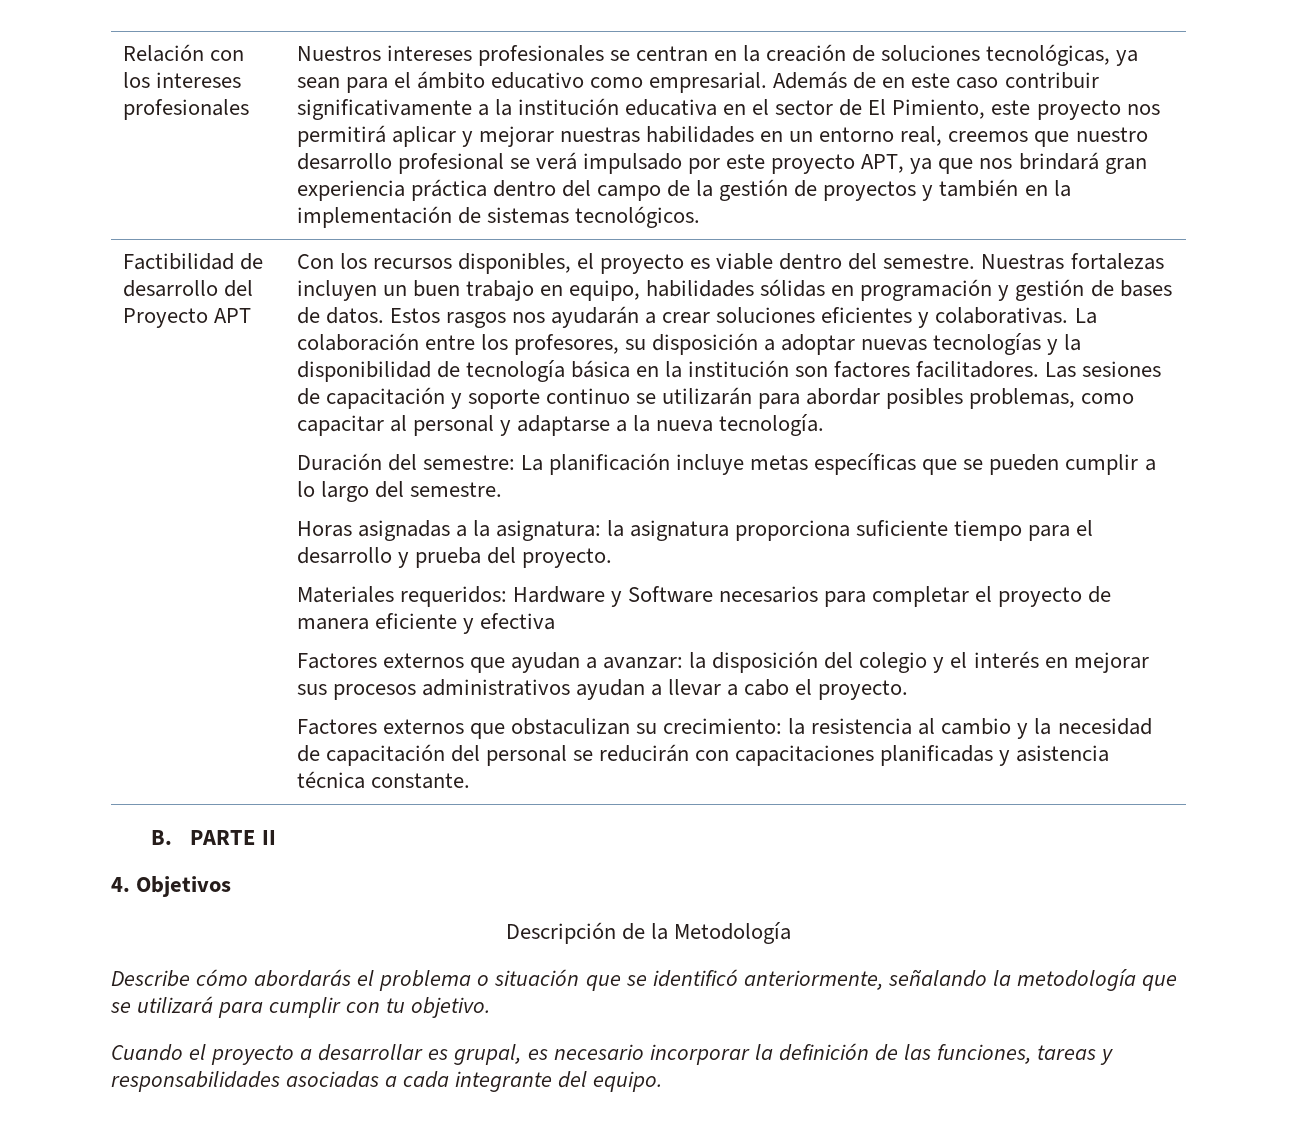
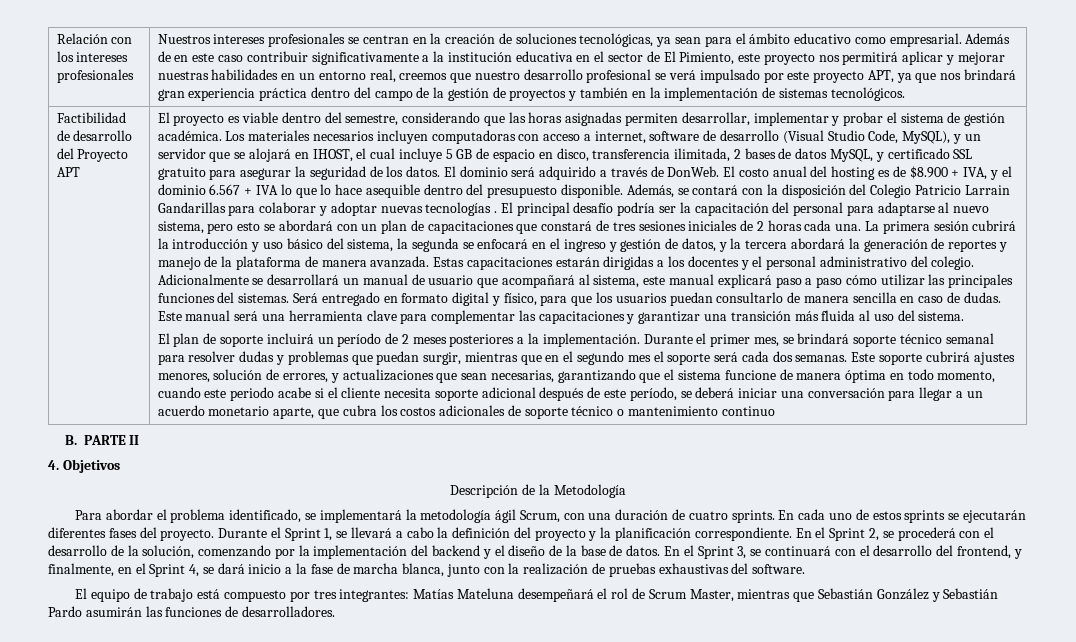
- Con los recursos disponibles, el proyecto es viable dentro del semestre. Nuestras fortalezas incluyen un buen trabajo en equipo, habilidades sólidas en programación y gestión de bases de datos. Estos rasgos nos ayudarán a crear soluciones eficientes y colaborativas. La colaboración entre los profesores, su disposición a adoptar nuevas tecnologías y la disponibilidad de tecnología básica en la institución son factores facilitadores. Las sesiones de capacitación y soporte continuo se utilizarán para abordar posibles problemas, como capacitar al personal y adaptarse a la nueva tecnología.
- Duración del semestre: La planificación incluye metas específicas que se pueden cumplir a lo largo del semestre.
- Horas asignadas a la asignatura: la asignatura proporciona suficiente tiempo para el desarrollo y prueba del proyecto.
- Materiales requeridos: Hardware y Software necesarios para completar el proyecto de manera eficiente y efectiva
- Factores externos que ayudan a avanzar: la disposición del colegio y el interés en mejorar sus procesos administrativos ayudan a llevar a cabo el proyecto.
- Factores externos que obstaculizan su crecimiento: la resistencia al cambio y la necesidad de capacitación del personal se reducirán con capacitaciones planificadas y asistencia técnica constante.
+ El proyecto es viable dentro del semestre, considerando que las horas asignadas permiten desarrollar, implementar y probar el sistema de gestión académica. Los materiales necesarios incluyen computadoras con acceso a internet, software de desarrollo (Visual Studio Code, MySQL), y un servidor que se alojará en IHOST, el cual incluye 5 GB de espacio en disco, transferencia ilimitada, 2 bases de datos MySQL, y certificado SSL gratuito para asegurar la seguridad de los datos. El dominio será adquirido a través de DonWeb. El costo anual del hosting es de $8.900 + IVA, y el dominio 6.567 + IVA lo que lo hace asequible dentro del presupuesto disponible. Además, se contará con la disposición del Colegio Patricio Larrain Gandarillas para colaborar y adoptar nuevas tecnologías . El principal desafío podría ser la capacitación del personal para adaptarse al nuevo sistema, pero esto se abordará con un plan de capacitaciones que constará de tres sesiones iniciales de 2 horas cada una. La primera sesión cubrirá la introducción y uso básico del sistema, la segunda se enfocará en el ingreso y gestión de datos, y la tercera abordará la generación de reportes y manejo de la plataforma de manera avanzada. Estas capacitaciones estarán dirigidas a los docentes y el personal administrativo del colegio. Adicionalmente se desarrollará un manual de usuario que acompañará al sistema, este manual explicará paso a paso cómo utilizar las principales funciones del sistemas. Será entregado en formato digital y físico, para que los usuarios puedan consultarlo de manera sencilla en caso de dudas. Este manual será una herramienta clave para complementar las capacitaciones y garantizar una transición más fluida al uso del sistema.
+ El plan de soporte incluirá un período de 2 meses posteriores a la implementación. Durante el primer mes, se brindará soporte técnico semanal para resolver dudas y problemas que puedan surgir, mientras que en el segundo mes el soporte será cada dos semanas. Este soporte cubrirá ajustes menores, solución de errores, y actualizaciones que sean necesarias, garantizando que el sistema funcione de manera óptima en todo momento, cuando este periodo acabe si el cliente necesita soporte adicional después de este período, se deberá iniciar una conversación para llegar a un acuerdo monetario aparte, que cubra los costos adicionales de soporte técnico o mantenimiento continuo
- Describe cómo abordarás el problema o situación que se identificó anteriormente, señalando la metodología que se utilizará para cumplir con tu objetivo.
- Cuando el proyecto a desarrollar es grupal, es necesario incorporar la definición de las funciones, tareas y responsabilidades asociadas a cada integrante del equipo.
+ Para abordar el problema identificado, se implementará la metodología ágil Scrum, con una duración de cuatro sprints. En cada uno de estos sprints se ejecutarán diferentes fases del proyecto. Durante el Sprint 1, se llevará a cabo la definición del proyecto y la planificación correspondiente. En el Sprint 2, se procederá con el desarrollo de la solución, comenzando por la implementación del backend y el diseño de la base de datos. En el Sprint 3, se continuará con el desarrollo del frontend, y finalmente, en el Sprint 4, se dará inicio a la fase de marcha blanca, junto con la realización de pruebas exhaustivas del software.
+ El equipo de trabajo está compuesto por tres integrantes: Matías Mateluna desempeñará el rol de Scrum Master, mientras que Sebastián González y Sebastián Pardo asumirán las funciones de desarrolladores.

